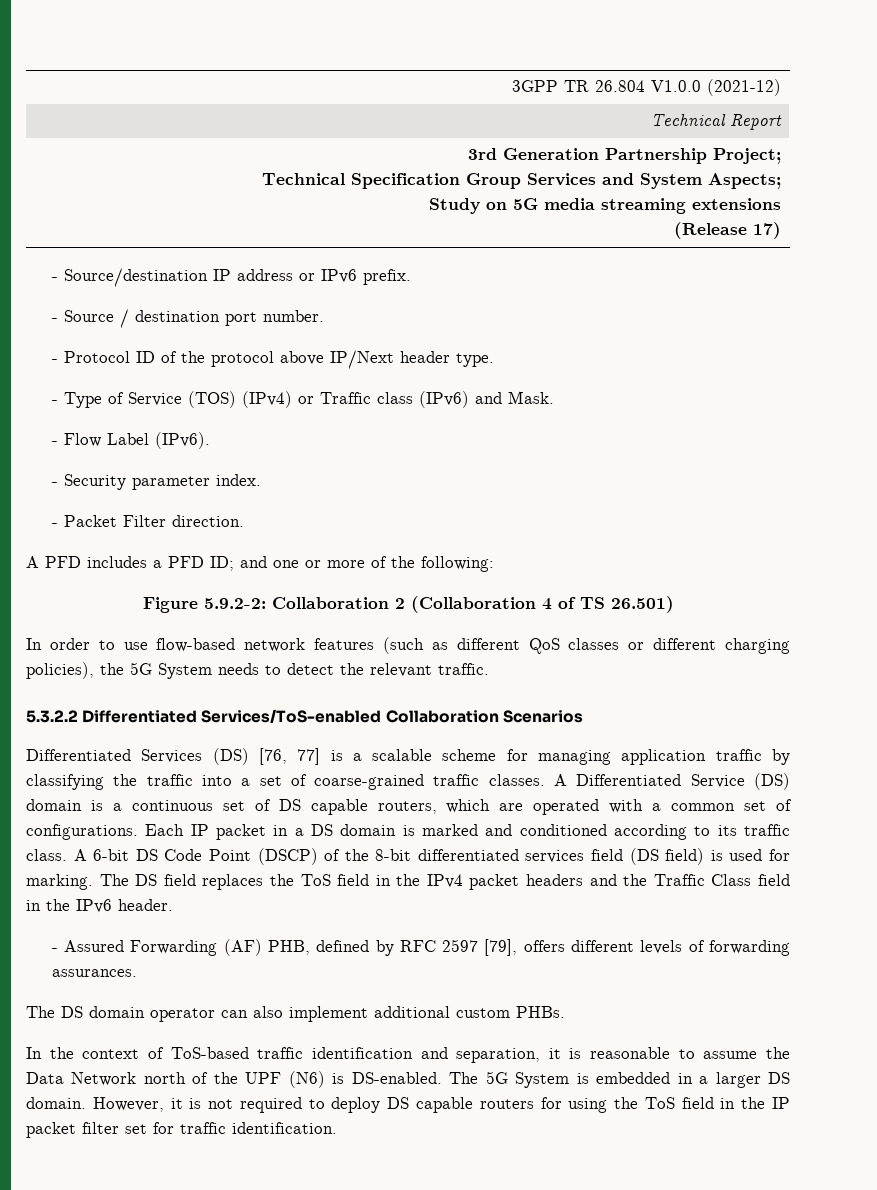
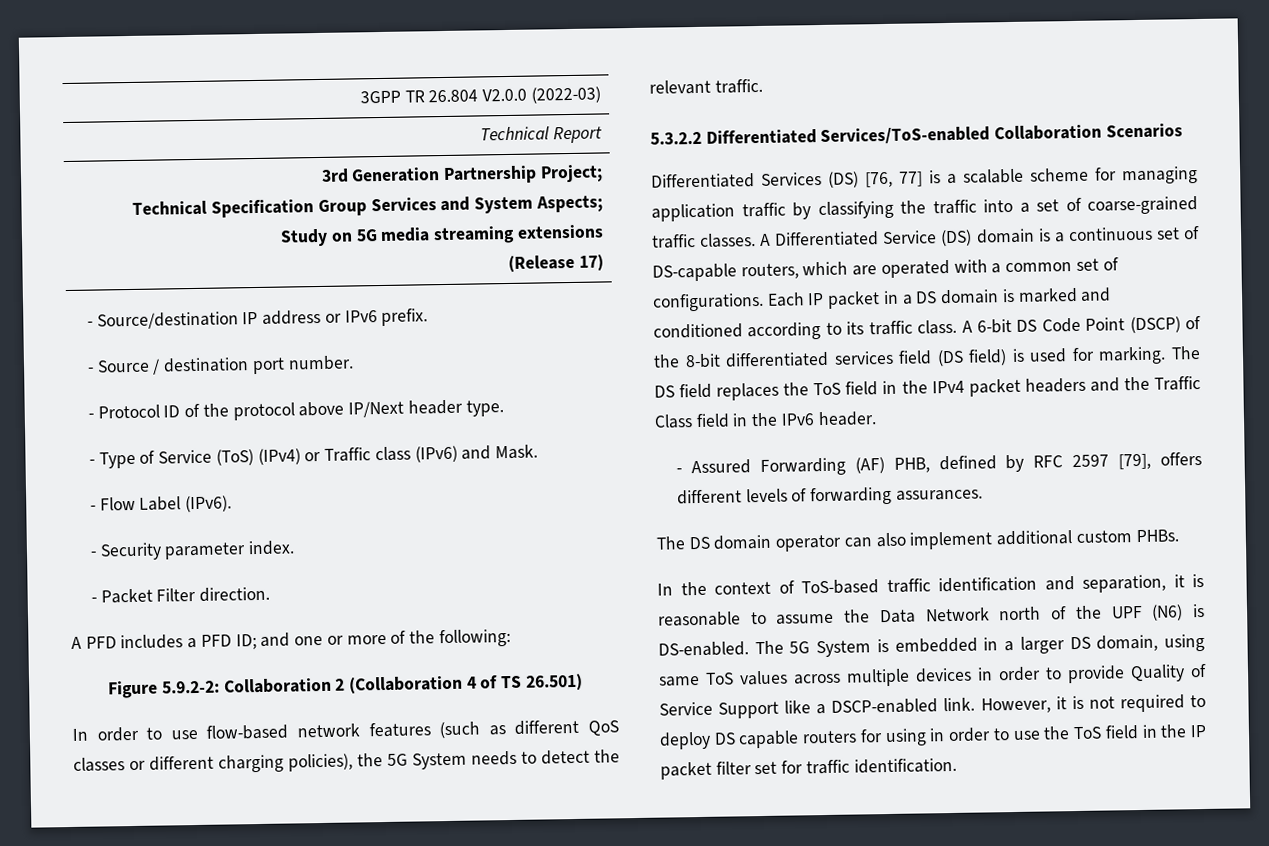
- 3GPP TR 26.804 V1.0.0 (2021-12)
+ 3GPP TR 26.804 V2.0.0 (2022-03)
- - Type of Service (TOS) (IPv4) or Traffic class (IPv6) and Mask.
+ - Type of Service (ToS) (IPv4) or Traffic class (IPv6) and Mask.
- A Differentiated Service (DS) domain is a continuous set of DS capable routers, which are operated with a common set of configurations.
+ A Differentiated Service (DS) domain is a continuous set of DS-capable routers, which are operated with a common set of configurations.
- The 5G System is embedded in a larger DS domain.
+ The 5G System is embedded in a larger DS domain, using same ToS values across multiple devices in order to provide Quality of Service Support like a DSCP-enabled link.
- However, it is not required to deploy DS capable routers for using the ToS field in the IP packet filter set for traffic identification.
+ However, it is not required to deploy DS capable routers for using in order to use the ToS field in the IP packet filter set for traffic identification.

